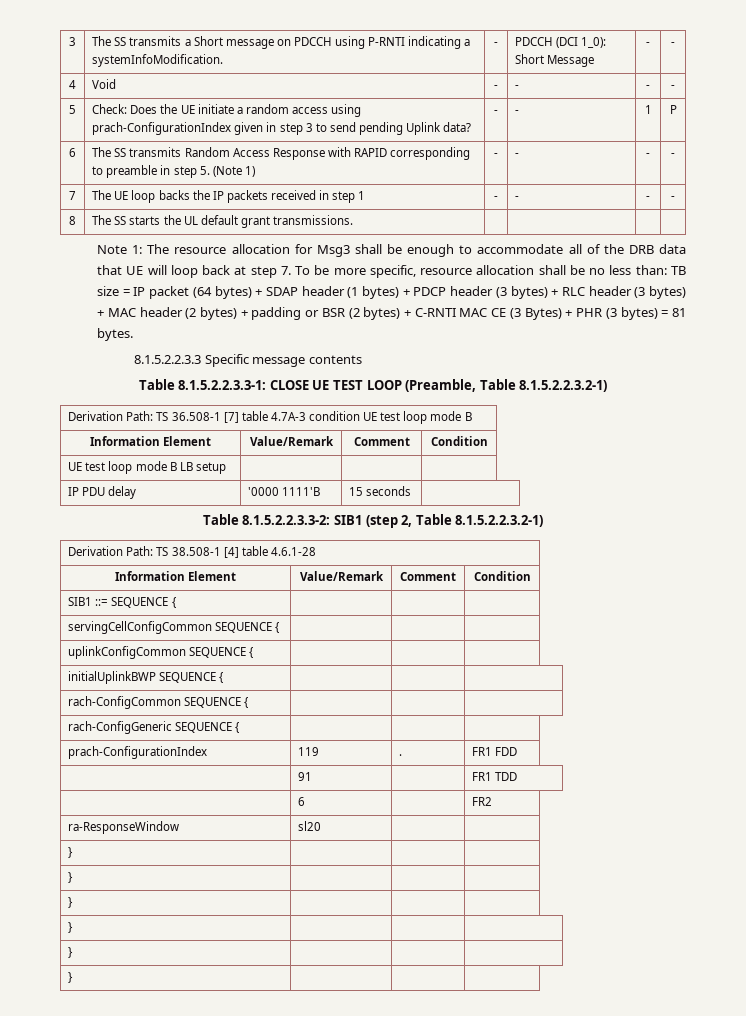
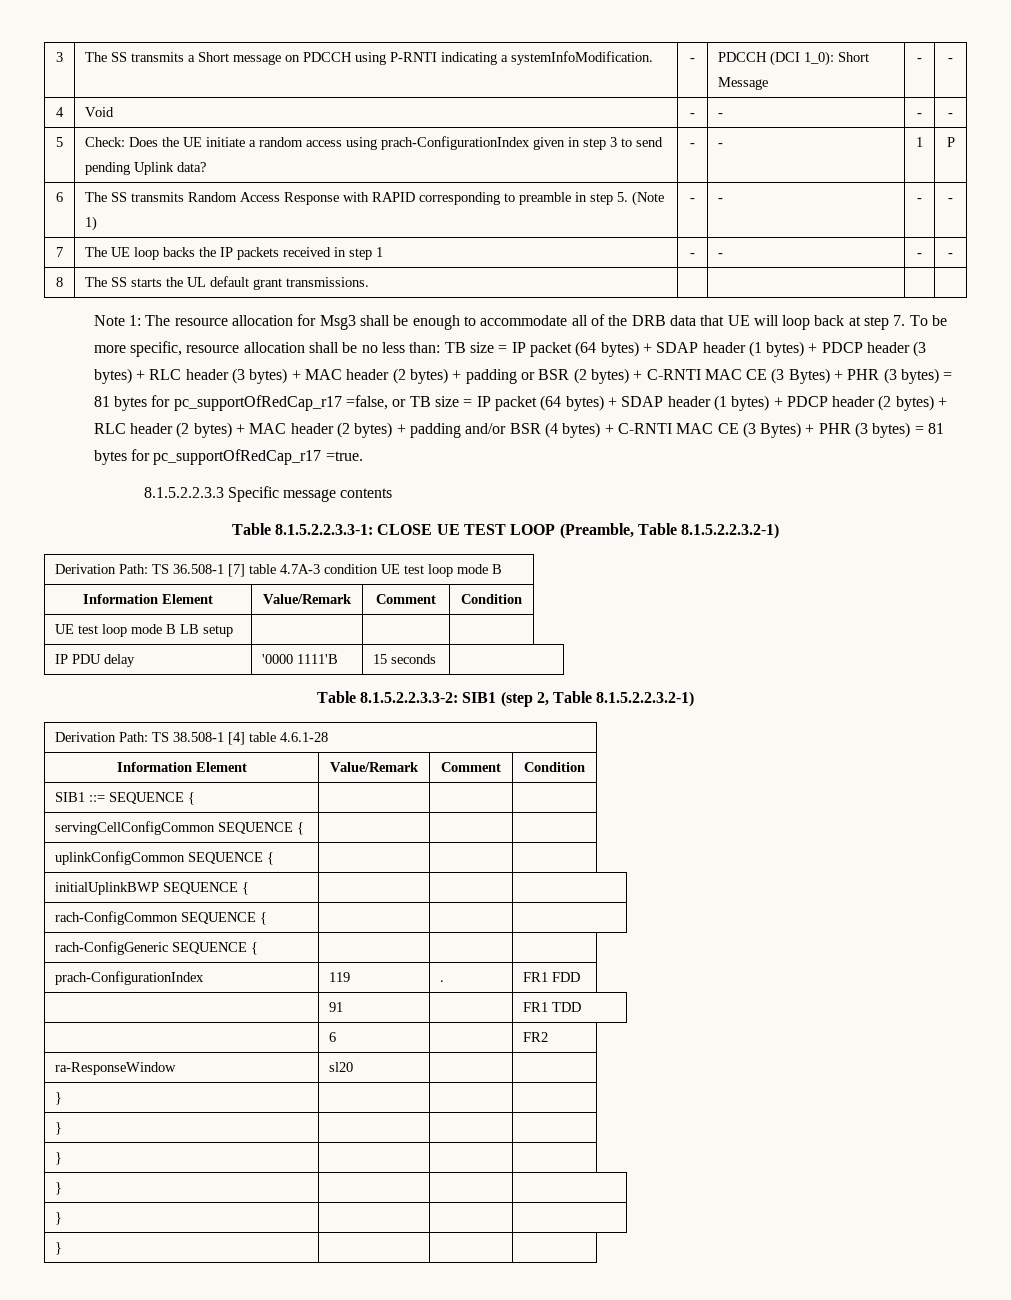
- TB size = IP packet (64 bytes) + SDAP header (1 bytes) + PDCP header (3 bytes) + RLC header (3 bytes) + MAC header (2 bytes) + padding or BSR (2 bytes) + C-RNTI MAC CE (3 Bytes) + PHR (3 bytes) = 81 bytes.
+ TB size = IP packet (64 bytes) + SDAP header (1 bytes) + PDCP header (3 bytes) + RLC header (3 bytes) + MAC header (2 bytes) + padding or BSR (2 bytes) + C-RNTI MAC CE (3 Bytes) + PHR (3 bytes) = 81 bytes for pc_supportOfRedCap_r17 =false, or TB size = IP packet (64 bytes) + SDAP header (1 bytes) + PDCP header (2 bytes) + RLC header (2 bytes) + MAC header (2 bytes) + padding and/or BSR (4 bytes) + C-RNTI MAC CE (3 Bytes) + PHR (3 bytes) = 81 bytes for pc_supportOfRedCap_r17 =true.

